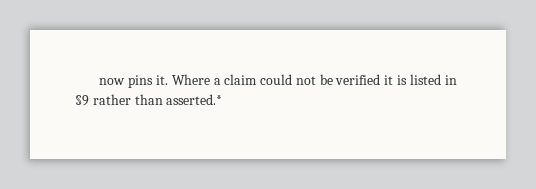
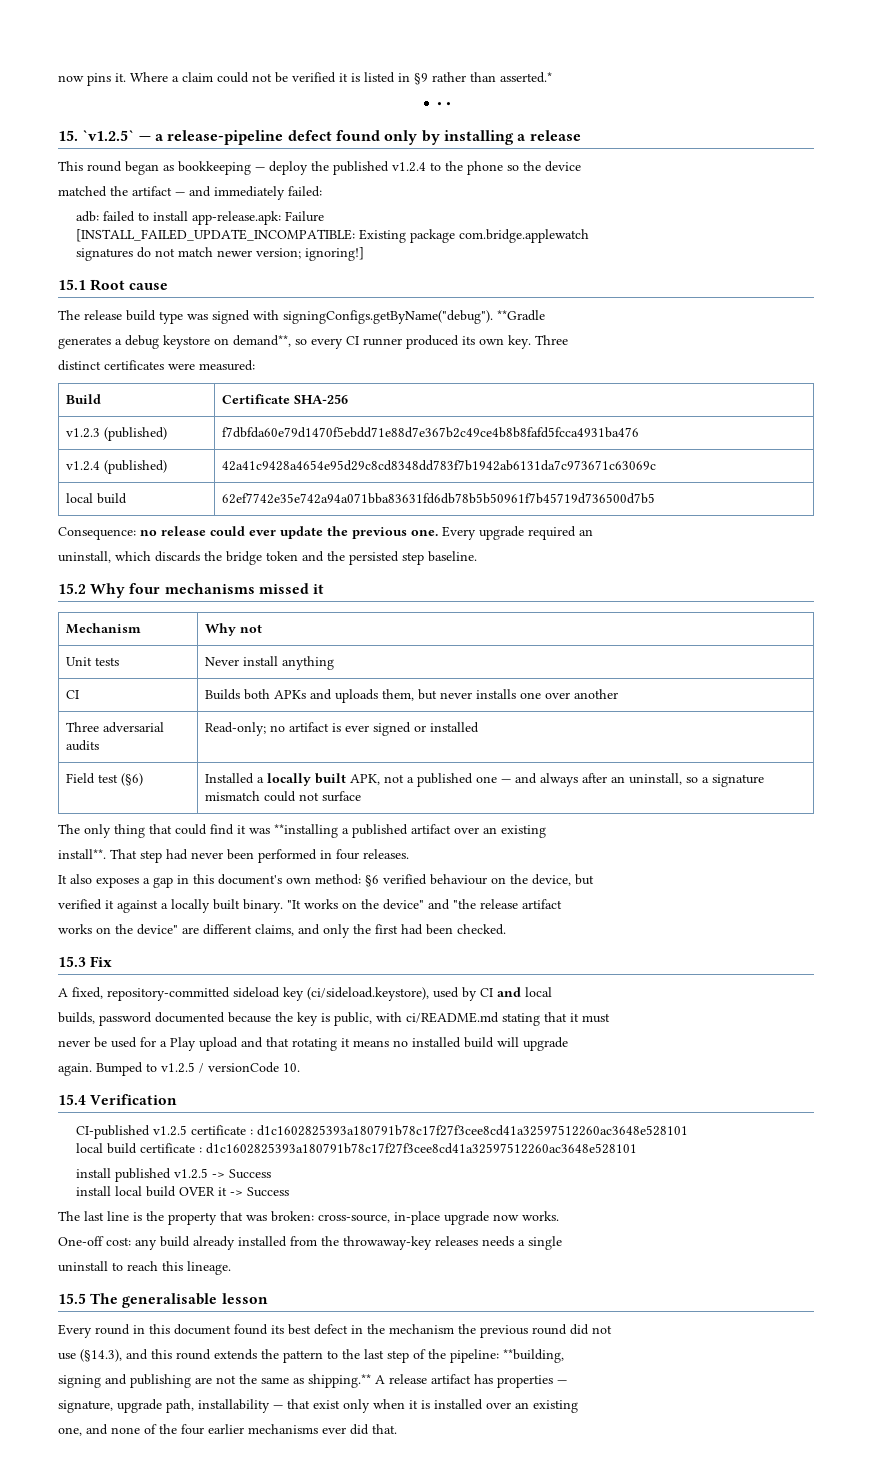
+ • •
+ 15. `v1.2.5` — a release-pipeline defect found only by installing a release
+ This round began as bookkeeping — deploy the published v1.2.4 to the phone so the device
+ matched the artifact — and immediately failed:
+ adb: failed to install app-release.apk: Failure
+ [INSTALL_FAILED_UPDATE_INCOMPATIBLE: Existing package com.bridge.applewatch
+ signatures do not match newer version; ignoring!]
+ 15.1 Root cause
+ The release build type was signed with signingConfigs.getByName("debug"). **Gradle
+ generates a debug keystore on demand**, so every CI runner produced its own key. Three
+ distinct certificates were measured:
+ Build | Certificate SHA-256
+ v1.2.3 (published) | f7dbfda60e79d1470f5ebdd71e88d7e367b2c49ce4b8b8fafd5fcca4931ba476
+ v1.2.4 (published) | 42a41c9428a4654e95d29c8cd8348dd783f7b1942ab6131da7c973671c63069c
+ local build | 62ef7742e35e742a94a071bba83631fd6db78b5b50961f7b45719d736500d7b5
+ Consequence: no release could ever update the previous one. Every upgrade required an
+ uninstall, which discards the bridge token and the persisted step baseline.
+ 15.2 Why four mechanisms missed it
+ Mechanism | Why not
+ Unit tests | Never install anything
+ CI | Builds both APKs and uploads them, but never installs one over another
+ Three adversarial audits | Read-only; no artifact is ever signed or installed
+ Field test (§6) | Installed a locally built APK, not a published one — and always after an uninstall, so a signature mismatch could not surface
+ The only thing that could find it was **installing a published artifact over an existing
+ install**. That step had never been performed in four releases.
+ It also exposes a gap in this document's own method: §6 verified behaviour on the device, but
+ verified it against a locally built binary. "It works on the device" and "the release artifact
+ works on the device" are different claims, and only the first had been checked.
+ 15.3 Fix
+ A fixed, repository-committed sideload key (ci/sideload.keystore), used by CI and local
+ builds, password documented because the key is public, with ci/README.md stating that it must
+ never be used for a Play upload and that rotating it means no installed build will upgrade
+ again. Bumped to v1.2.5 / versionCode 10.
+ 15.4 Verification
+ CI-published v1.2.5 certificate : d1c1602825393a180791b78c17f27f3cee8cd41a32597512260ac3648e528101
+ local build certificate : d1c1602825393a180791b78c17f27f3cee8cd41a32597512260ac3648e528101
+ install published v1.2.5 -> Success
+ install local build OVER it -> Success
+ The last line is the property that was broken: cross-source, in-place upgrade now works.
+ One-off cost: any build already installed from the throwaway-key releases needs a single
+ uninstall to reach this lineage.
+ 15.5 The generalisable lesson
+ Every round in this document found its best defect in the mechanism the previous round did not
+ use (§14.3), and this round extends the pattern to the last step of the pipeline: **building,
+ signing and publishing are not the same as shipping.** A release artifact has properties —
+ signature, upgrade path, installability — that exist only when it is installed over an existing
+ one, and none of the four earlier mechanisms ever did that.

